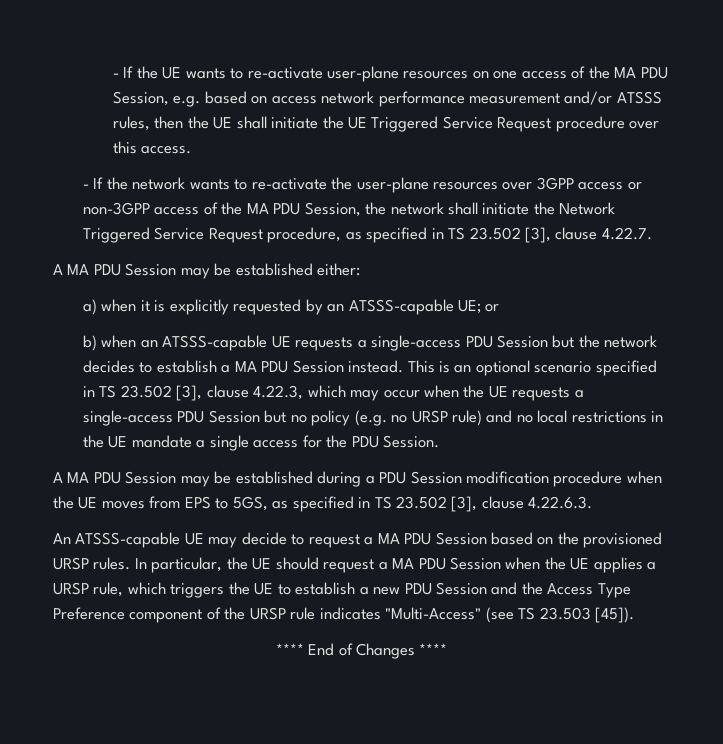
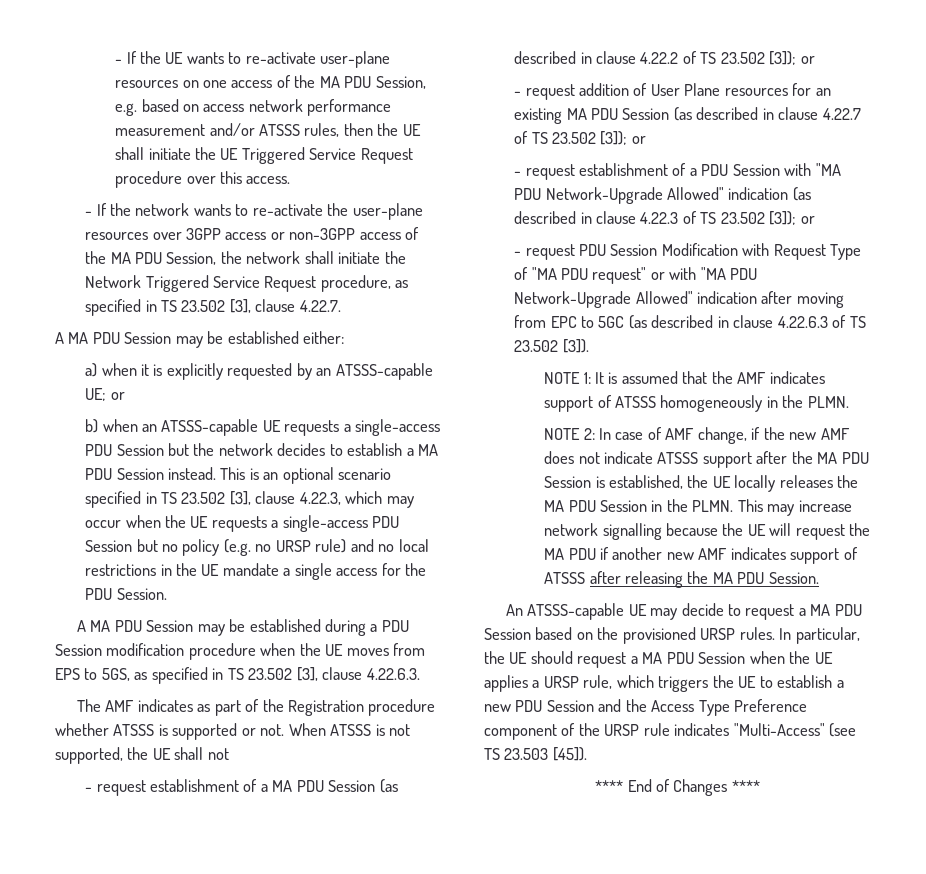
+ The AMF indicates as part of the Registration procedure whether ATSSS is supported or not. When ATSSS is not supported, the UE shall not
+ - request establishment of a MA PDU Session (as described in clause 4.22.2 of TS 23.502 [3]); or
+ - request addition of User Plane resources for an existing MA PDU Session (as described in clause 4.22.7 of TS 23.502 [3]); or
+ - request establishment of a PDU Session with "MA PDU Network-Upgrade Allowed" indication (as described in clause 4.22.3 of TS 23.502 [3]); or
+ - request PDU Session Modification with Request Type of "MA PDU request" or with "MA PDU Network-Upgrade Allowed" indication after moving from EPC to 5GC (as described in clause 4.22.6.3 of TS 23.502 [3]).
+ NOTE 1: It is assumed that the AMF indicates support of ATSSS homogeneously in the PLMN.
+ NOTE 2: In case of AMF change, if the new AMF does not indicate ATSSS support after the MA PDU Session is established, the UE locally releases the MA PDU Session in the PLMN. This may increase network signalling because the UE will request the MA PDU if another new AMF indicates support of ATSSS after releasing the MA PDU Session.

